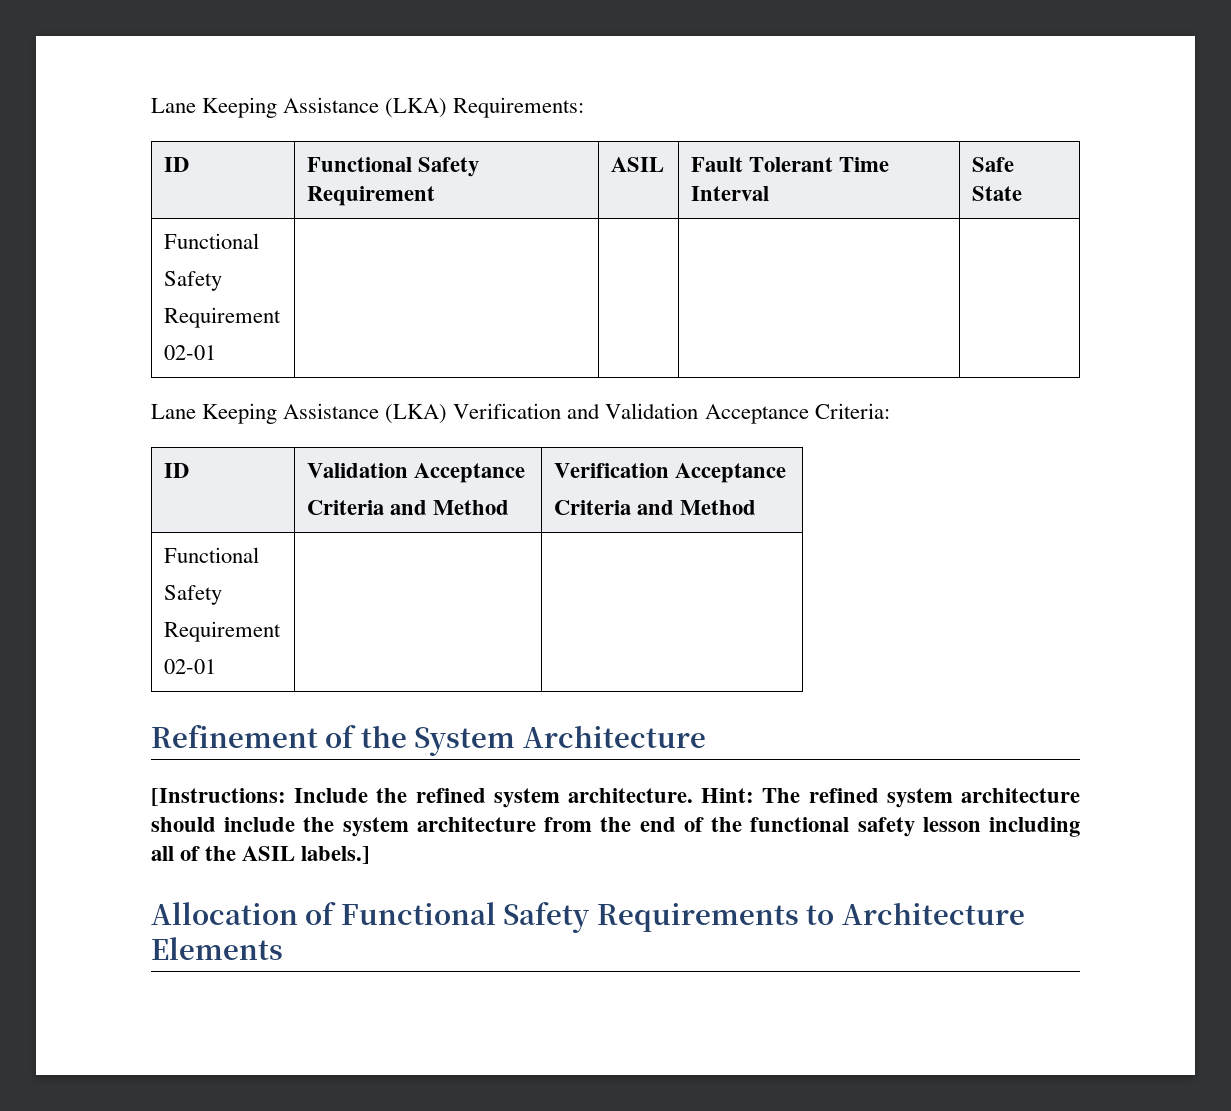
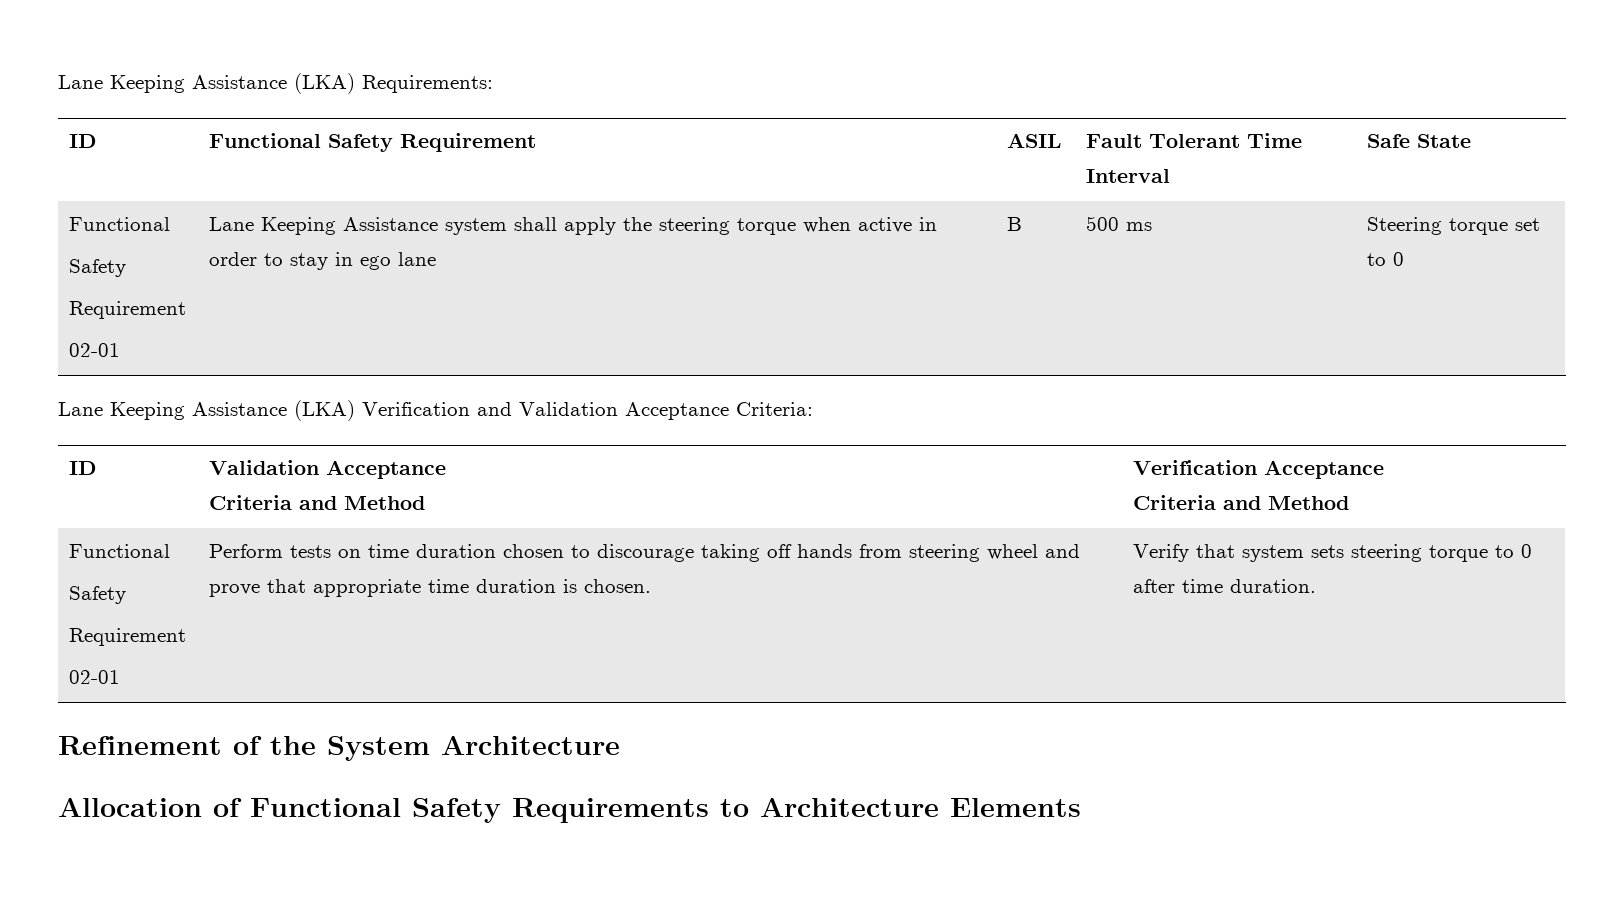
  ID | Functional Safety Requirement | ASIL | Fault Tolerant Time Interval | Safe State
  Functional
  Safety
  Requirement
- 02-01 | | | |
+ 02-01 | Lane Keeping Assistance system shall apply the steering torque when active in order to stay in ego lane | B | 500 ms | Steering torque set to 0
  ID | Validation Acceptance
  Criteria and Method | Verification Acceptance
  Criteria and Method
  Functional
  Safety
  Requirement
- 02-01 | |
+ 02-01 | Perform tests on time duration chosen to discourage taking off hands from steering wheel and prove that appropriate time duration is chosen. | Verify that system sets steering torque to 0 after time duration.
- [Instructions: Include the refined system architecture. Hint: The refined system architecture should include the system architecture from the end of the functional safety lesson including all of the ASIL labels.]

